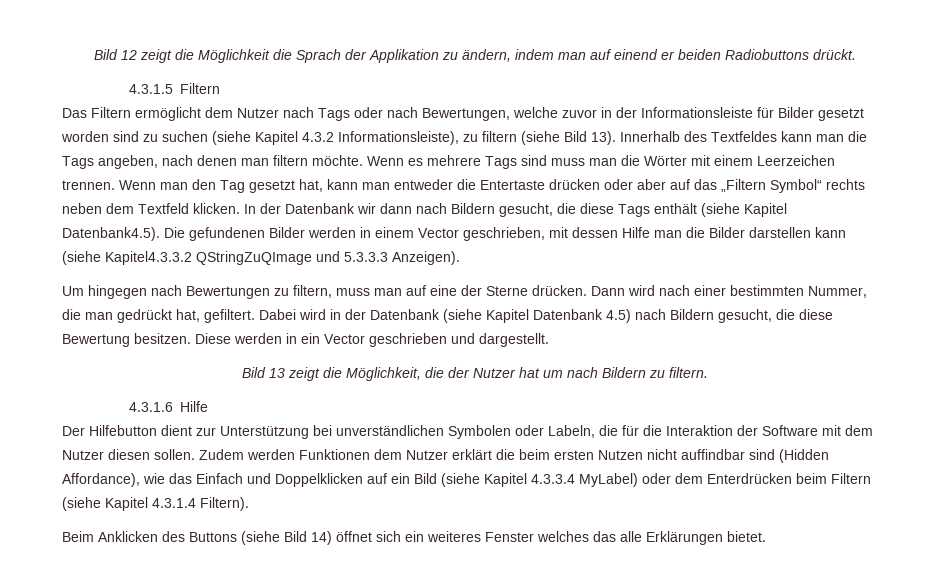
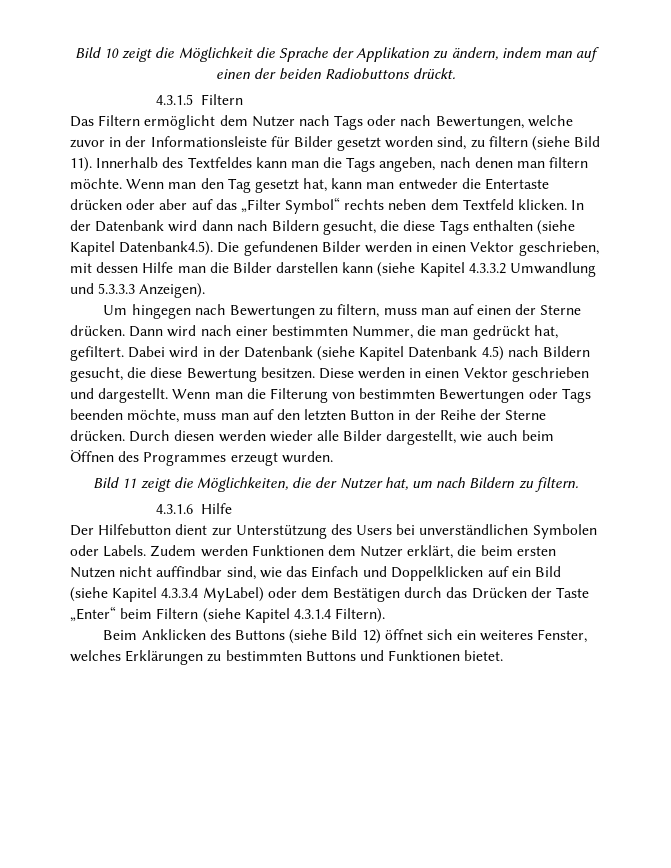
- Bild 12 zeigt die Möglichkeit die Sprach der Applikation zu ändern, indem man auf einend er beiden Radiobuttons drückt.
+ Bild 10 zeigt die Möglichkeit die Sprache der Applikation zu ändern, indem man auf einen der beiden Radiobuttons drückt.
- Das Filtern ermöglicht dem Nutzer nach Tags oder nach Bewertungen, welche zuvor in der Informationsleiste für Bilder gesetzt worden sind zu suchen (siehe Kapitel 4.3.2 Informationsleiste), zu filtern (siehe Bild 13).
+ Das Filtern ermöglicht dem Nutzer nach Tags oder nach Bewertungen, welche zuvor in der Informationsleiste für Bilder gesetzt worden sind, zu filtern (siehe Bild 11).
- Wenn es mehrere Tags sind muss man die Wörter mit einem Leerzeichen trennen. Wenn man den Tag gesetzt hat, kann man entweder die Entertaste drücken oder aber auf das „Filtern Symbol“ rechts neben dem Textfeld klicken.
+ Wenn man den Tag gesetzt hat, kann man entweder die Entertaste drücken oder aber auf das „Filter Symbol“ rechts neben dem Textfeld klicken.
- In der Datenbank wir dann nach Bildern gesucht, die diese Tags enthält (siehe Kapitel Datenbank4.5). Die gefundenen Bilder werden in einem Vector geschrieben, mit dessen Hilfe man die Bilder darstellen kann (siehe Kapitel4.3.3.2 QStringZuQImage und 5.3.3.3 Anzeigen).
+ In der Datenbank wird dann nach Bildern gesucht, die diese Tags enthalten (siehe Kapitel Datenbank4.5). Die gefundenen Bilder werden in einen Vektor geschrieben, mit dessen Hilfe man die Bilder darstellen kann (siehe Kapitel 4.3.3.2 Umwandlung und 5.3.3.3 Anzeigen).
- Um hingegen nach Bewertungen zu filtern, muss man auf eine der Sterne drücken.
+ Um hingegen nach Bewertungen zu filtern, muss man auf einen der Sterne drücken.
- Diese werden in ein Vector geschrieben und dargestellt.
- Bild 13 zeigt die Möglichkeit, die der Nutzer hat um nach Bildern zu filtern.
+ Diese werden in einen Vektor geschrieben und dargestellt. Wenn man die Filterung von bestimmten Bewertungen oder Tags beenden möchte, muss man auf den letzten Button in der Reihe der Sterne drücken. Durch diesen werden wieder alle Bilder dargestellt, wie auch beim Öffnen des Programmes erzeugt wurden.
+ Bild 11 zeigt die Möglichkeiten, die der Nutzer hat, um nach Bildern zu filtern.
- Der Hilfebutton dient zur Unterstützung bei unverständlichen Symbolen oder Labeln, die für die Interaktion der Software mit dem Nutzer diesen sollen.
+ Der Hilfebutton dient zur Unterstützung des Users bei unverständlichen Symbolen oder Labels.
- Zudem werden Funktionen dem Nutzer erklärt die beim ersten Nutzen nicht auffindbar sind (Hidden Affordance), wie das Einfach und Doppelklicken auf ein Bild (siehe Kapitel 4.3.3.4 MyLabel) oder dem Enterdrücken beim Filtern (siehe Kapitel 4.3.1.4 Filtern).
+ Zudem werden Funktionen dem Nutzer erklärt, die beim ersten Nutzen nicht auffindbar sind, wie das Einfach und Doppelklicken auf ein Bild (siehe Kapitel 4.3.3.4 MyLabel) oder dem Bestätigen durch das Drücken der Taste „Enter“ beim Filtern (siehe Kapitel 4.3.1.4 Filtern).
- Beim Anklicken des Buttons (siehe Bild 14) öffnet sich ein weiteres Fenster welches das alle Erklärungen bietet.
+ Beim Anklicken des Buttons (siehe Bild 12) öffnet sich ein weiteres Fenster, welches Erklärungen zu bestimmten Buttons und Funktionen bietet.

